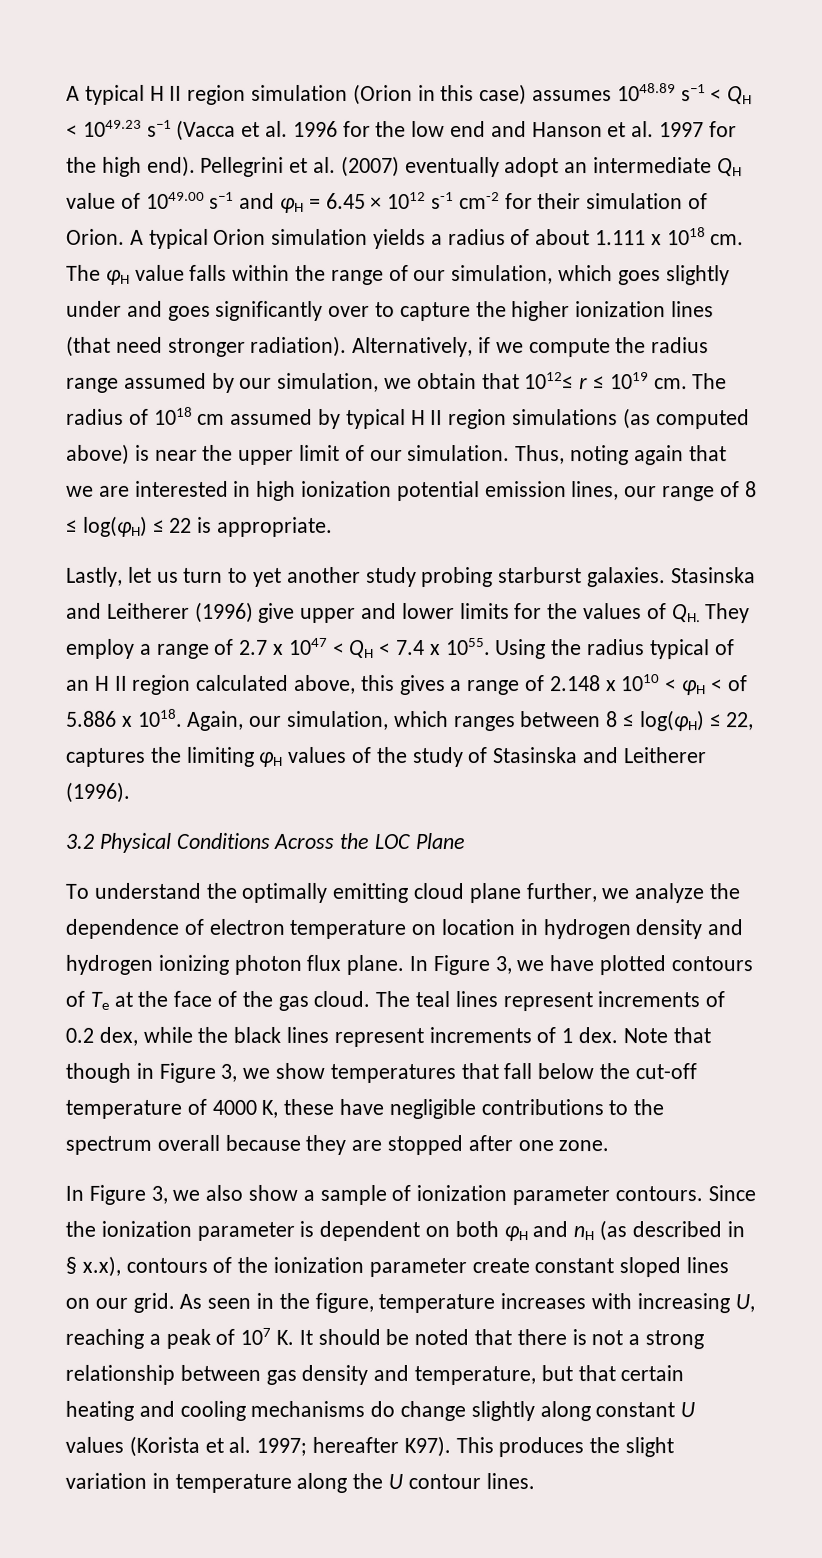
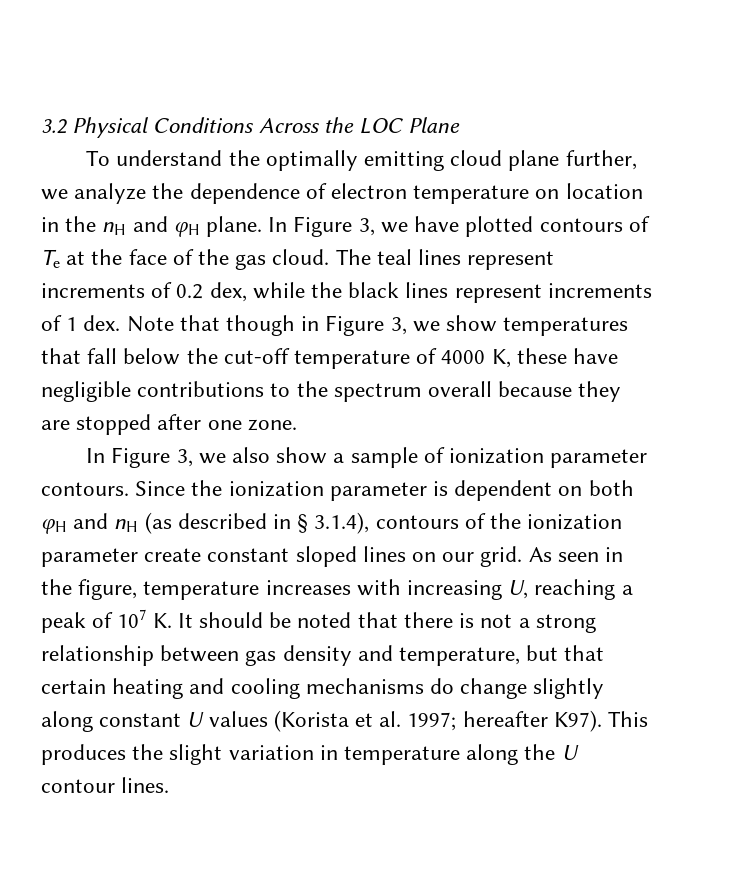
- A typical H II region simulation (Orion in this case) assumes 1048.89 s−1 < QH < 1049.23 s−1 (Vacca et al. 1996 for the low end and Hanson et al. 1997 for the high end). Pellegrini et al. (2007) eventually adopt an intermediate QH value of 1049.00 s−1 and φH = 6.45 × 1012 s-1 cm-2 for their simulation of Orion. A typical Orion simulation yields a radius of about 1.111 x 1018 cm. The φH value falls within the range of our simulation, which goes slightly under and goes significantly over to capture the higher ionization lines (that need stronger radiation). Alternatively, if we compute the radius range assumed by our simulation, we obtain that 1012≤ r ≤ 1019 cm. The radius of 1018 cm assumed by typical H II region simulations (as computed above) is near the upper limit of our simulation. Thus, noting again that we are interested in high ionization potential emission lines, our range of 8 ≤ log(φH) ≤ 22 is appropriate.
- Lastly, let us turn to yet another study probing starburst galaxies. Stasinska and Leitherer (1996) give upper and lower limits for the values of QH. They employ a range of 2.7 x 1047 < QH < 7.4 x 1055. Using the radius typical of an H II region calculated above, this gives a range of 2.148 x 1010 < φH < of 5.886 x 1018. Again, our simulation, which ranges between 8 ≤ log(φH) ≤ 22, captures the limiting φH values of the study of Stasinska and Leitherer (1996).
- To understand the optimally emitting cloud plane further, we analyze the dependence of electron temperature on location in hydrogen density and hydrogen ionizing photon flux plane.
+ To understand the optimally emitting cloud plane further, we analyze the dependence of electron temperature on location in the nH and φH plane.
- Since the ionization parameter is dependent on both φH and nH (as described in § x.x), contours of the ionization parameter create constant sloped lines on our grid.
+ Since the ionization parameter is dependent on both φH and nH (as described in § 3.1.4), contours of the ionization parameter create constant sloped lines on our grid.

